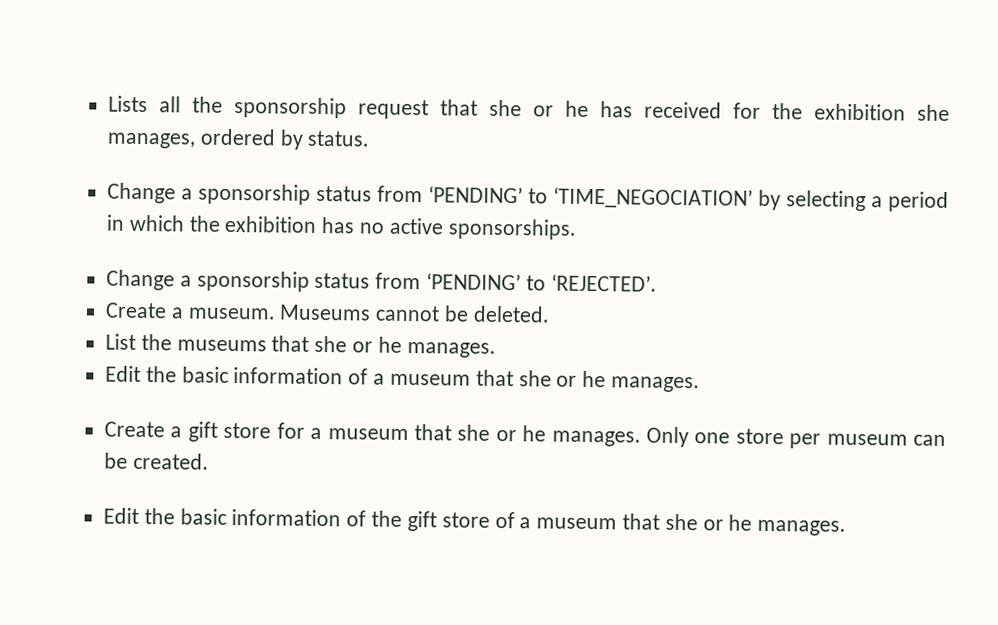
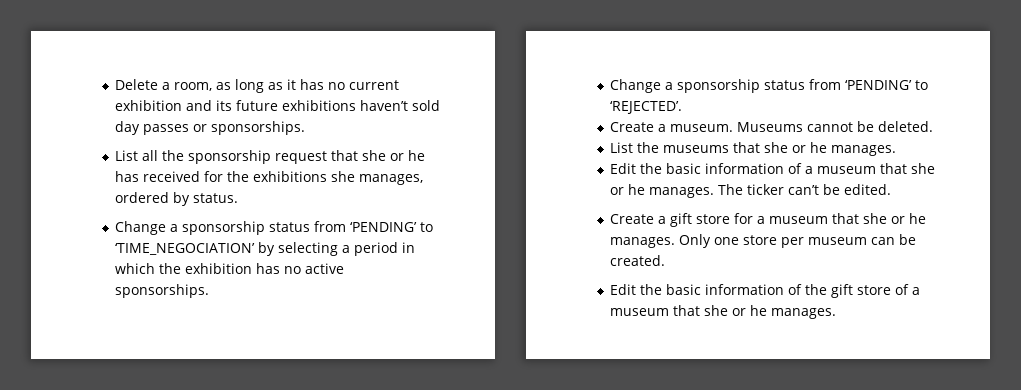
- Lists all the sponsorship request that she or he has received for the exhibition she manages, ordered by status.
+ Delete a room, as long as it has no current exhibition and its future exhibitions haven’t sold day passes or sponsorships.
+ List all the sponsorship request that she or he has received for the exhibitions she manages, ordered by status.
+ The ticker can’t be edited.

